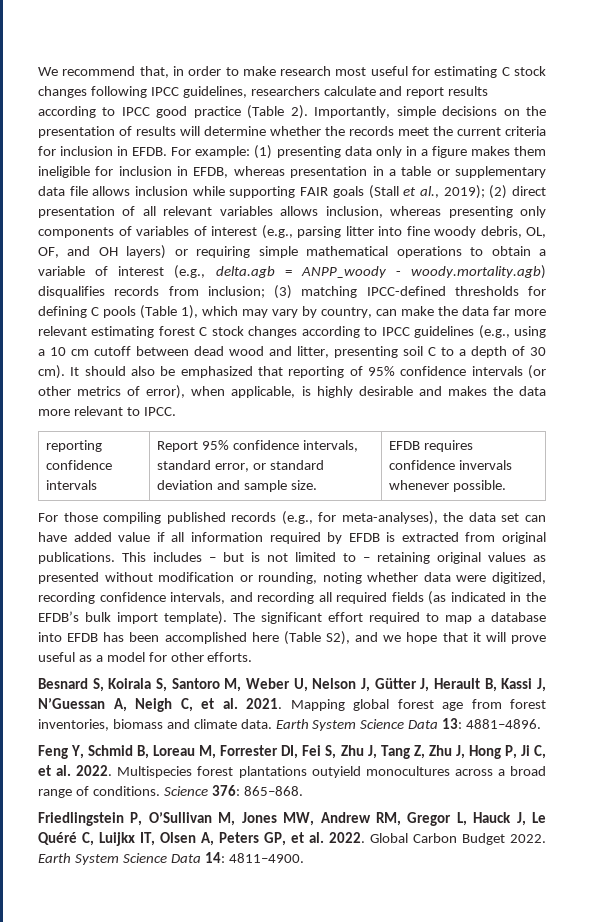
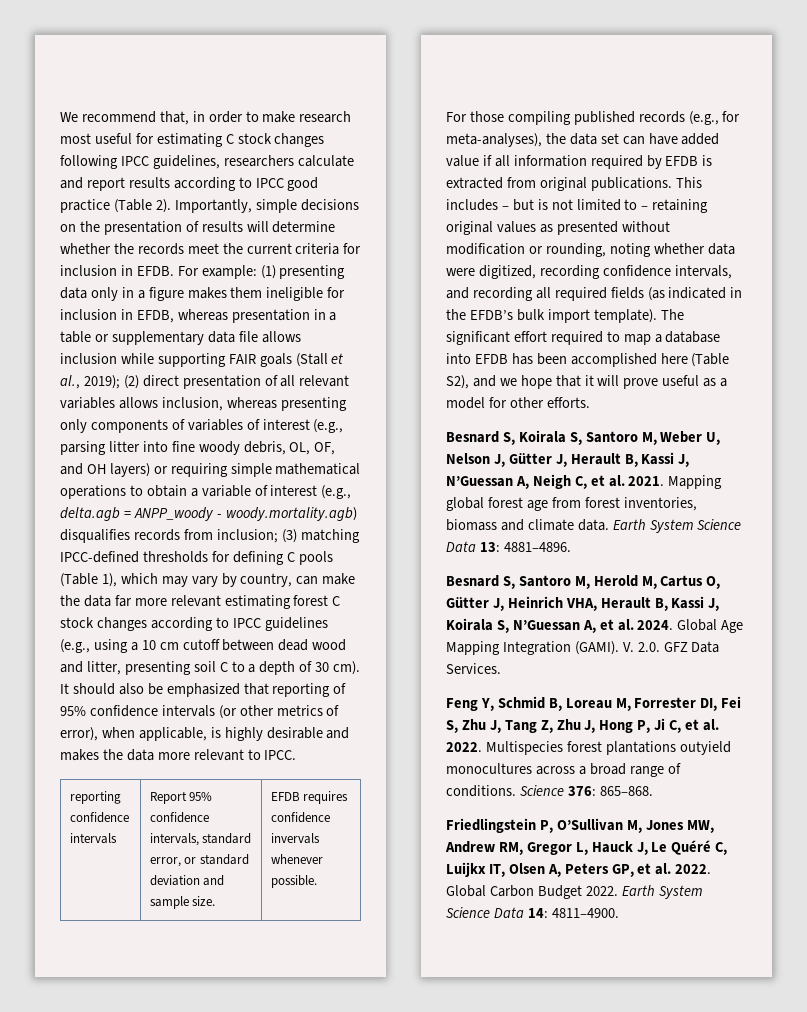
+ Besnard S, Santoro M, Herold M, Cartus O, Gütter J, Heinrich VHA, Herault B, Kassi J, Koirala S, N’Guessan A, et al. 2024. Global Age Mapping Integration (GAMI). V. 2.0. GFZ Data Services.

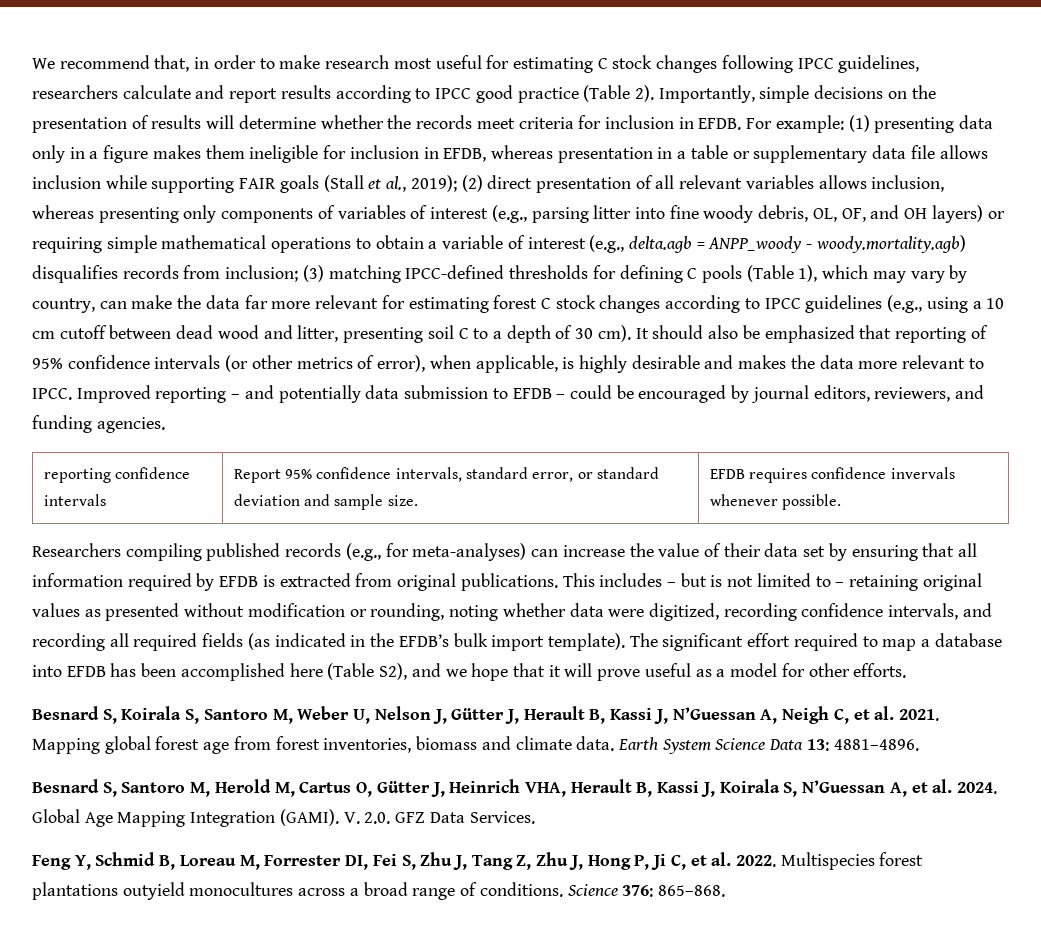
- Importantly, simple decisions on the presentation of results will determine whether the records meet the current criteria for inclusion in EFDB.
+ Importantly, simple decisions on the presentation of results will determine whether the records meet criteria for inclusion in EFDB.
- (3) matching IPCC-defined thresholds for defining C pools (Table 1), which may vary by country, can make the data far more relevant estimating forest C stock changes according to IPCC guidelines (e.g., using a 10 cm cutoff between dead wood and litter, presenting soil C to a depth of 30 cm).
+ (3) matching IPCC-defined thresholds for defining C pools (Table 1), which may vary by country, can make the data far more relevant for estimating forest C stock changes according to IPCC guidelines (e.g., using a 10 cm cutoff between dead wood and litter, presenting soil C to a depth of 30 cm).
+ Improved reporting – and potentially data submission to EFDB – could be encouraged by journal editors, reviewers, and funding agencies.
- For those compiling published records (e.g., for meta-analyses), the data set can have added value if all information required by EFDB is extracted from original publications.
+ Researchers compiling published records (e.g., for meta-analyses) can increase the value of their data set by ensuring that all information required by EFDB is extracted from original publications.
- Friedlingstein P, O’Sullivan M, Jones MW, Andrew RM, Gregor L, Hauck J, Le Quéré C, Luijkx IT, Olsen A, Peters GP, et al. 2022. Global Carbon Budget 2022. Earth System Science Data 14: 4811–4900.

